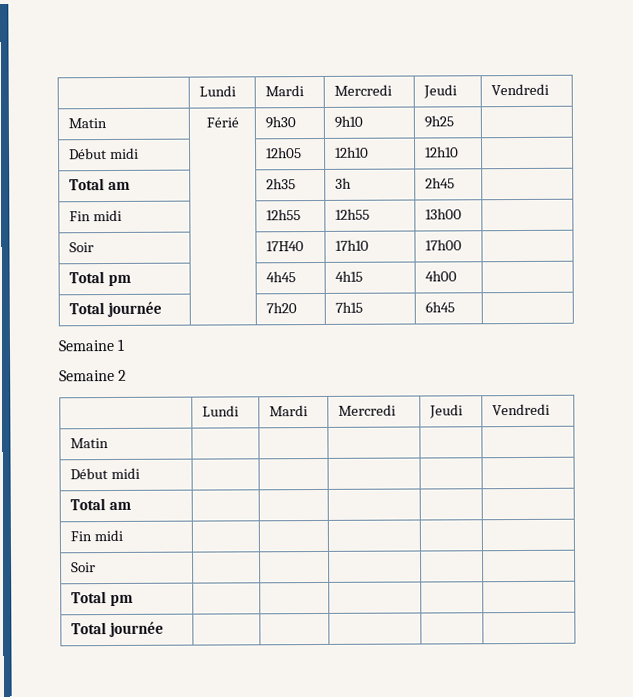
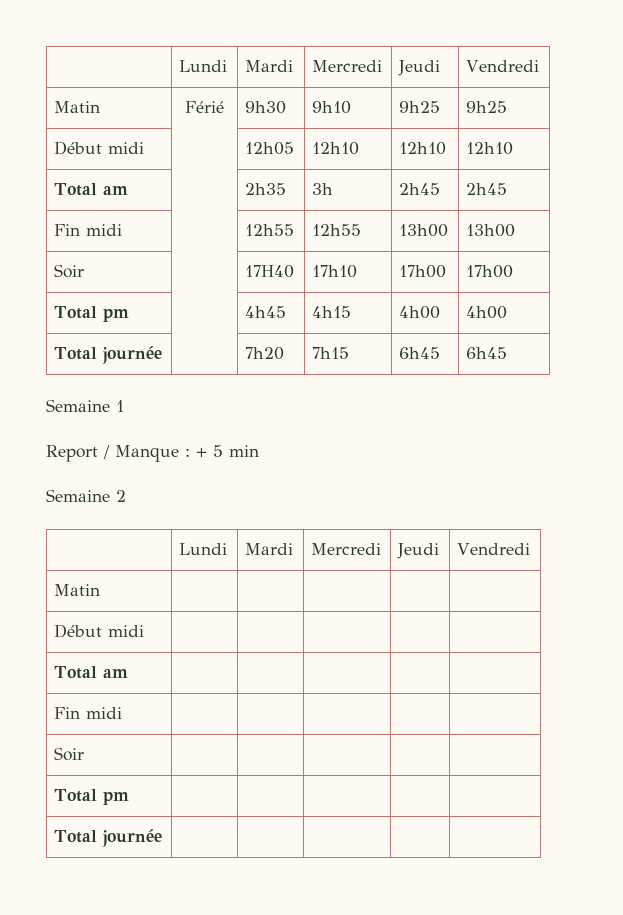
- Matin | Férié | 9h30 | 9h10 | 9h25 |
+ Matin | Férié | 9h30 | 9h10 | 9h25 | 9h25
- Début midi | | 12h05 | 12h10 | 12h10 |
+ Début midi | | 12h05 | 12h10 | 12h10 | 12h10
- Total am | | 2h35 | 3h | 2h45 |
+ Total am | | 2h35 | 3h | 2h45 | 2h45
- Fin midi | | 12h55 | 12h55 | 13h00 |
+ Fin midi | | 12h55 | 12h55 | 13h00 | 13h00
- Soir | | 17H40 | 17h10 | 17h00 |
+ Soir | | 17H40 | 17h10 | 17h00 | 17h00
- Total pm | | 4h45 | 4h15 | 4h00 |
+ Total pm | | 4h45 | 4h15 | 4h00 | 4h00
- Total journée | | 7h20 | 7h15 | 6h45 |
+ Total journée | | 7h20 | 7h15 | 6h45 | 6h45
+ Report / Manque : + 5 min

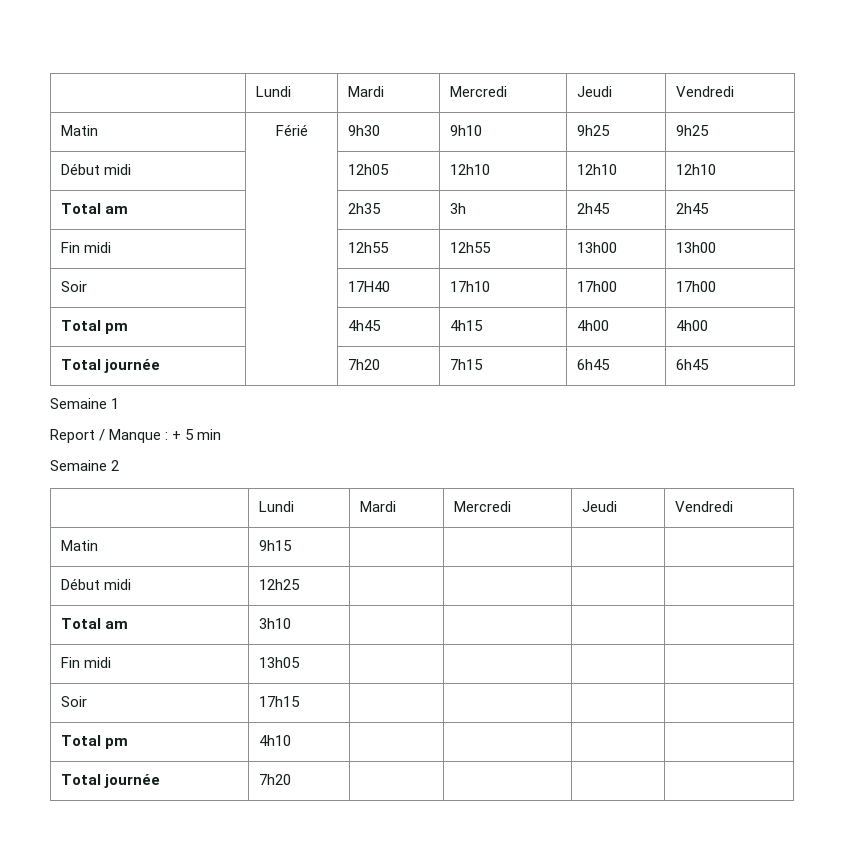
- Matin | | | | |
- Début midi | | | | |
- Total am | | | | |
- Fin midi | | | | |
- Soir | | | | |
- Total pm | | | | |
- Total journée | | | | |
+ Matin | 9h15 | | | |
+ Début midi | 12h25 | | | |
+ Total am | 3h10 | | | |
+ Fin midi | 13h05 | | | |
+ Soir | 17h15 | | | |
+ Total pm | 4h10 | | | |
+ Total journée | 7h20 | | | |

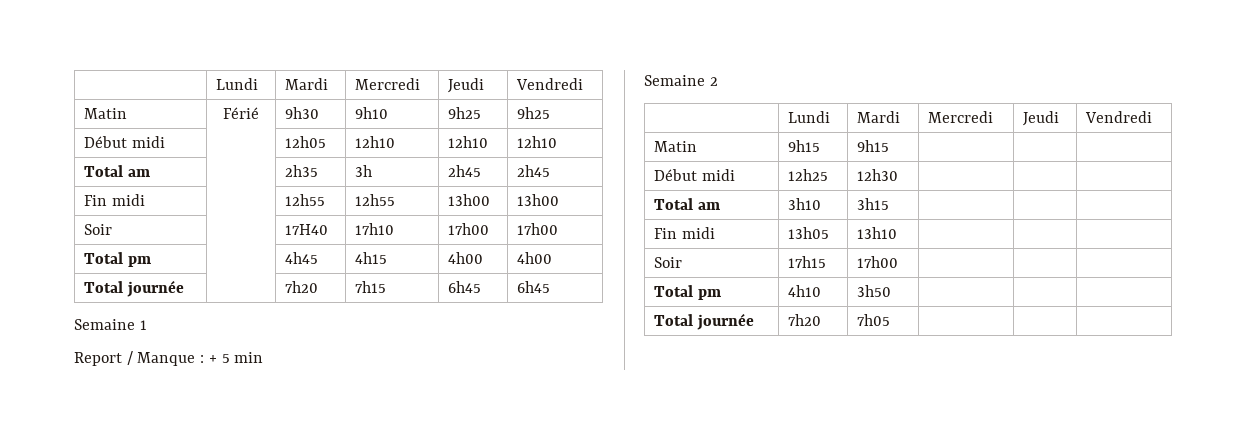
- Matin | 9h15 | | | |
+ Matin | 9h15 | 9h15 | | |
- Début midi | 12h25 | | | |
+ Début midi | 12h25 | 12h30 | | |
- Total am | 3h10 | | | |
+ Total am | 3h10 | 3h15 | | |
- Fin midi | 13h05 | | | |
+ Fin midi | 13h05 | 13h10 | | |
- Soir | 17h15 | | | |
+ Soir | 17h15 | 17h00 | | |
- Total pm | 4h10 | | | |
+ Total pm | 4h10 | 3h50 | | |
- Total journée | 7h20 | | | |
+ Total journée | 7h20 | 7h05 | | |

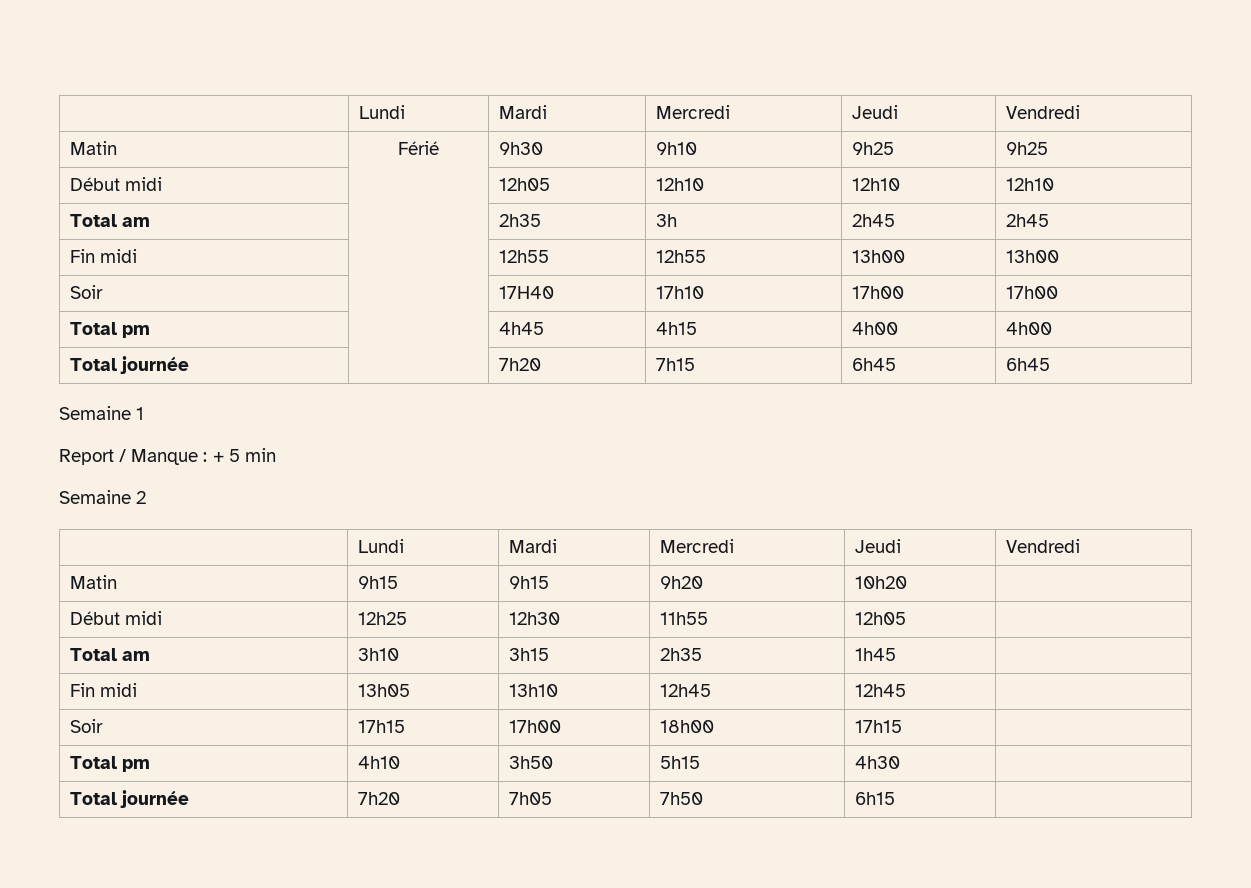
- Matin | 9h15 | 9h15 | | |
+ Matin | 9h15 | 9h15 | 9h20 | 10h20 |
- Début midi | 12h25 | 12h30 | | |
+ Début midi | 12h25 | 12h30 | 11h55 | 12h05 |
- Total am | 3h10 | 3h15 | | |
+ Total am | 3h10 | 3h15 | 2h35 | 1h45 |
- Fin midi | 13h05 | 13h10 | | |
+ Fin midi | 13h05 | 13h10 | 12h45 | 12h45 |
- Soir | 17h15 | 17h00 | | |
+ Soir | 17h15 | 17h00 | 18h00 | 17h15 |
- Total pm | 4h10 | 3h50 | | |
+ Total pm | 4h10 | 3h50 | 5h15 | 4h30 |
- Total journée | 7h20 | 7h05 | | |
+ Total journée | 7h20 | 7h05 | 7h50 | 6h15 |

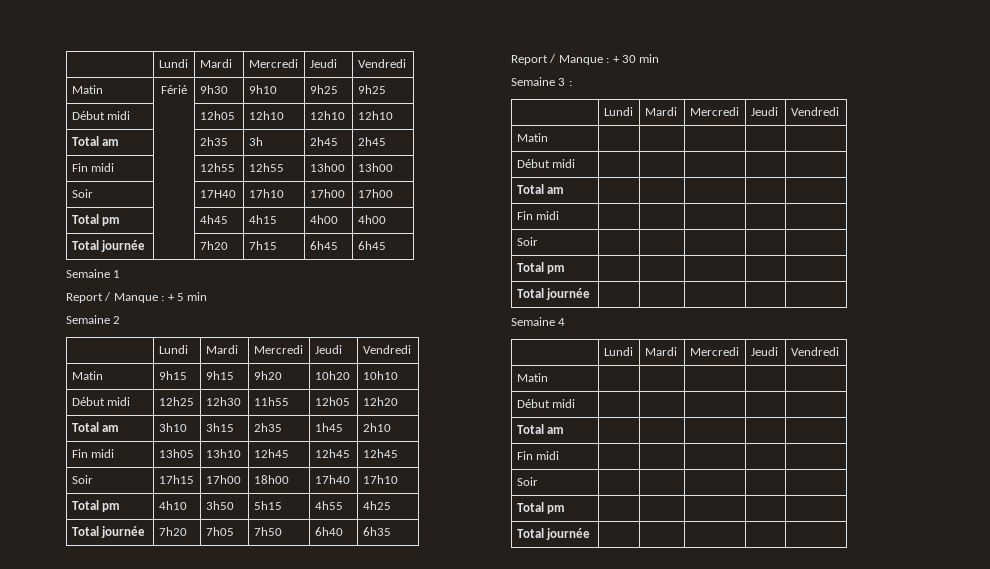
- Matin | 9h15 | 9h15 | 9h20 | 10h20 |
+ Matin | 9h15 | 9h15 | 9h20 | 10h20 | 10h10
- Début midi | 12h25 | 12h30 | 11h55 | 12h05 |
+ Début midi | 12h25 | 12h30 | 11h55 | 12h05 | 12h20
- Total am | 3h10 | 3h15 | 2h35 | 1h45 |
+ Total am | 3h10 | 3h15 | 2h35 | 1h45 | 2h10
- Fin midi | 13h05 | 13h10 | 12h45 | 12h45 |
+ Fin midi | 13h05 | 13h10 | 12h45 | 12h45 | 12h45
- Soir | 17h15 | 17h00 | 18h00 | 17h15 |
+ Soir | 17h15 | 17h00 | 18h00 | 17h40 | 17h10
- Total pm | 4h10 | 3h50 | 5h15 | 4h30 |
+ Total pm | 4h10 | 3h50 | 5h15 | 4h55 | 4h25
- Total journée | 7h20 | 7h05 | 7h50 | 6h15 |
+ Total journée | 7h20 | 7h05 | 7h50 | 6h40 | 6h35
+ Report / Manque : + 30 min
+ Semaine 3 :
+ | Lundi | Mardi | Mercredi | Jeudi | Vendredi
+ Matin | | | | |
+ Début midi | | | | |
+ Total am | | | | |
+ Fin midi | | | | |
+ Soir | | | | |
+ Total pm | | | | |
+ Total journée | | | | |
+ Semaine 4
+ | Lundi | Mardi | Mercredi | Jeudi | Vendredi
+ Matin | | | | |
+ Début midi | | | | |
+ Total am | | | | |
+ Fin midi | | | | |
+ Soir | | | | |
+ Total pm | | | | |
+ Total journée | | | | |

